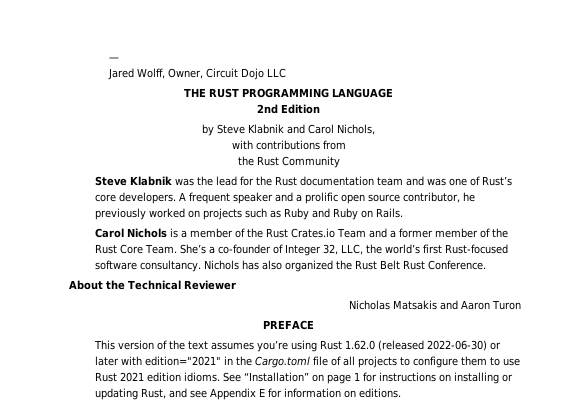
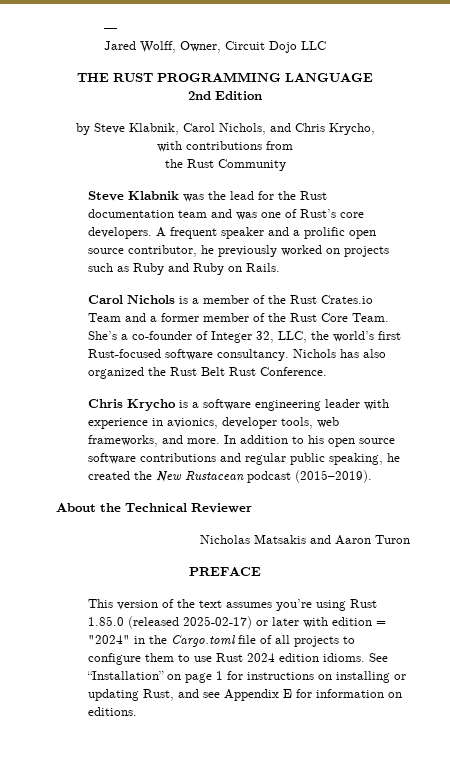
- by Steve Klabnik and Carol Nichols,
+ by Steve Klabnik, Carol Nichols, and Chris Krycho,
+ Chris Krycho is a software engineering leader with experience in avionics, developer tools, web frameworks, and more. In addition to his open source software contributions and regular public speaking, he created the New Rustacean podcast (2015–2019).
- This version of the text assumes you’re using Rust 1.62.0 (released 2022-06-30) or later with edition="2021" in the Cargo.toml file of all projects to configure them to use Rust 2021 edition idioms.
+ This version of the text assumes you’re using Rust 1.85.0 (released 2025-02-17) or later with edition = "2024" in the Cargo.toml file of all projects to configure them to use Rust 2024 edition idioms.

